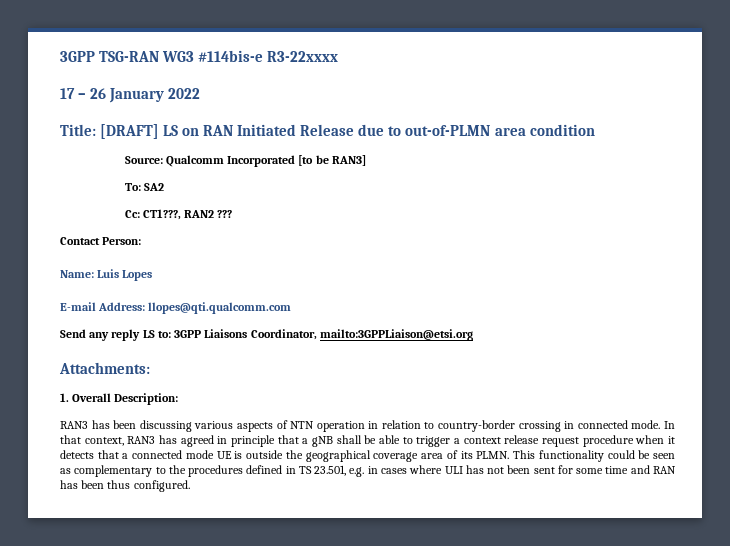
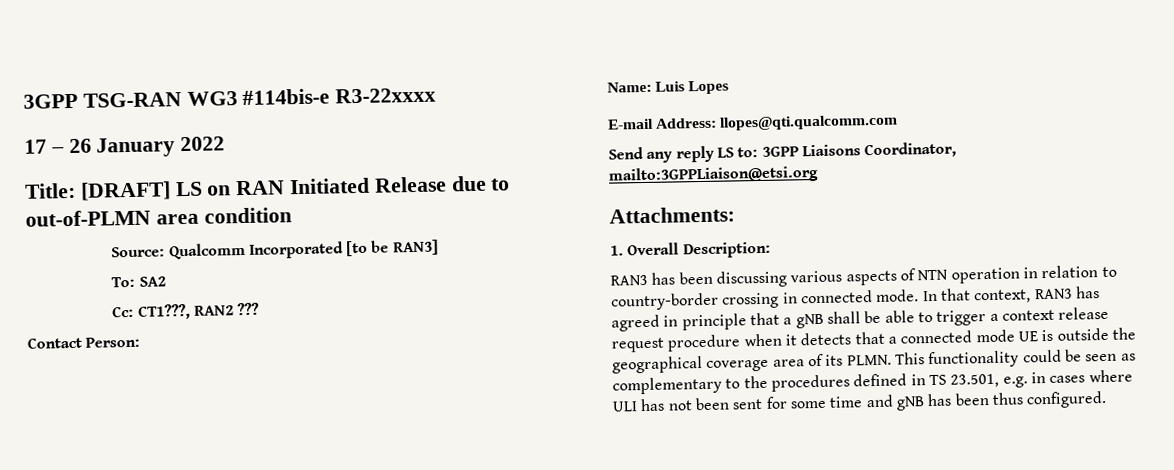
- This functionality could be seen as complementary to the procedures defined in TS 23.501, e.g. in cases where ULI has not been sent for some time and RAN has been thus configured.
+ This functionality could be seen as complementary to the procedures defined in TS 23.501, e.g. in cases where ULI has not been sent for some time and gNB has been thus configured.

